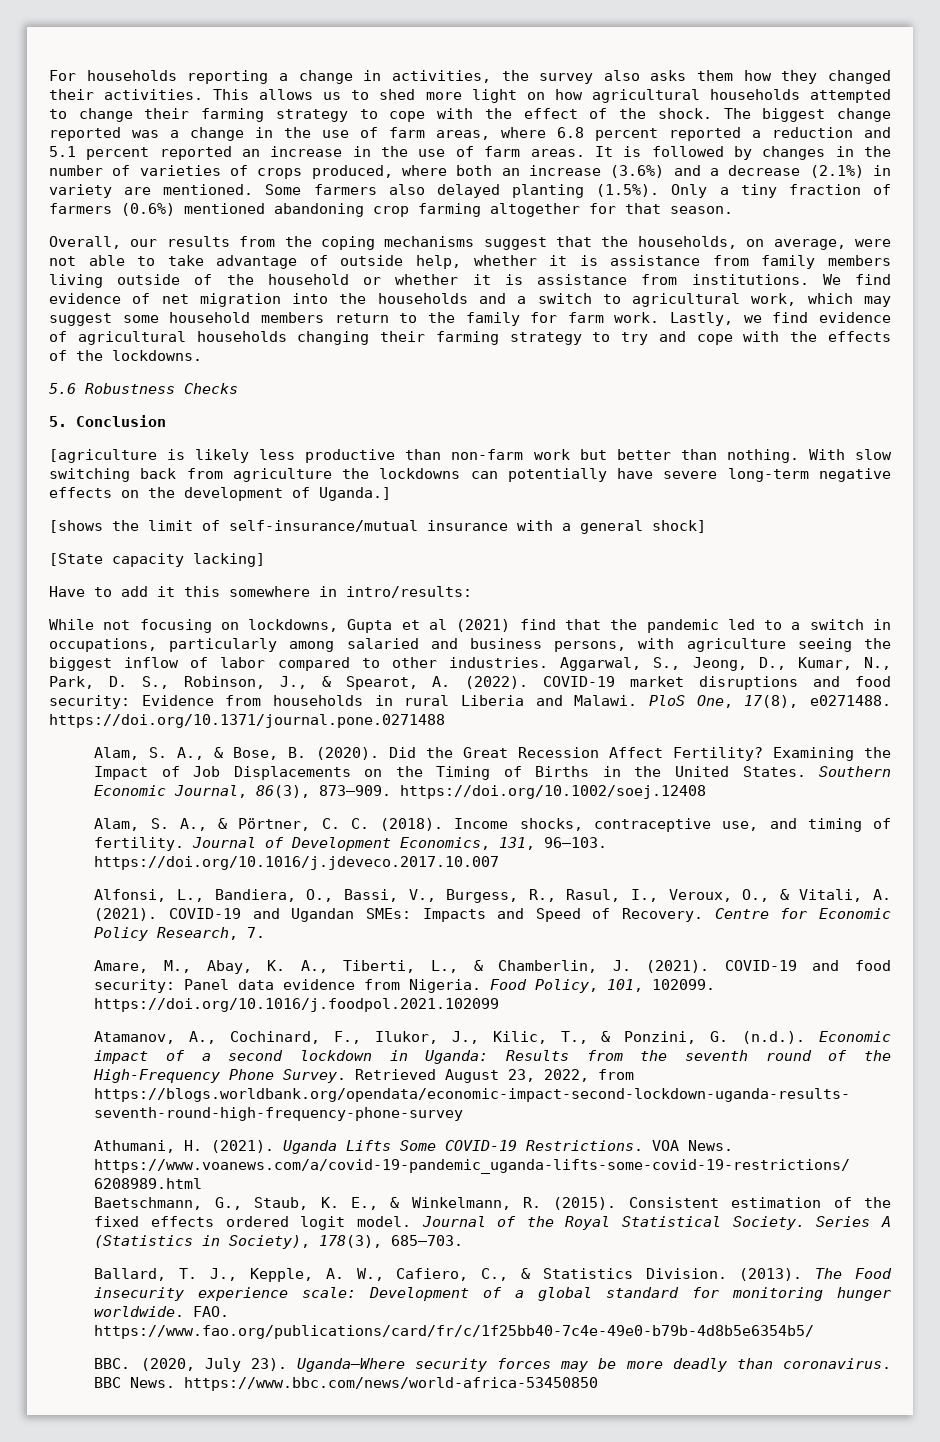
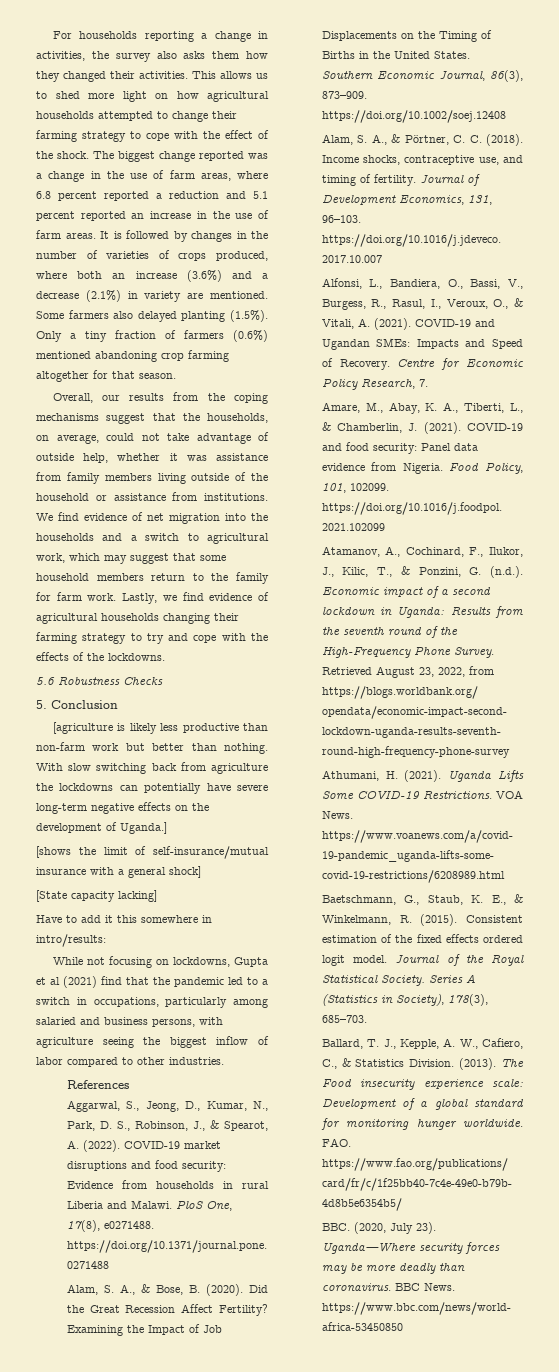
- Overall, our results from the coping mechanisms suggest that the households, on average, were not able to take advantage of outside help, whether it is assistance from family members living outside of the household or whether it is assistance from institutions.
+ Overall, our results from the coping mechanisms suggest that the households, on average, could not take advantage of outside help, whether it was assistance from family members living outside of the household or assistance from institutions.
- We find evidence of net migration into the households and a switch to agricultural work, which may suggest some household members return to the family for farm work.
+ We find evidence of net migration into the households and a switch to agricultural work, which may suggest that some household members return to the family for farm work.
- While not focusing on lockdowns, Gupta et al (2021) find that the pandemic led to a switch in occupations, particularly among salaried and business persons, with agriculture seeing the biggest inflow of labor compared to other industries. Aggarwal, S., Jeong, D., Kumar, N., Park, D. S., Robinson, J., & Spearot, A. (2022).
+ While not focusing on lockdowns, Gupta et al (2021) find that the pandemic led to a switch in occupations, particularly among salaried and business persons, with agriculture seeing the biggest inflow of labor compared to other industries.
+ References
+ Aggarwal, S., Jeong, D., Kumar, N., Park, D. S., Robinson, J., & Spearot, A. (2022).

